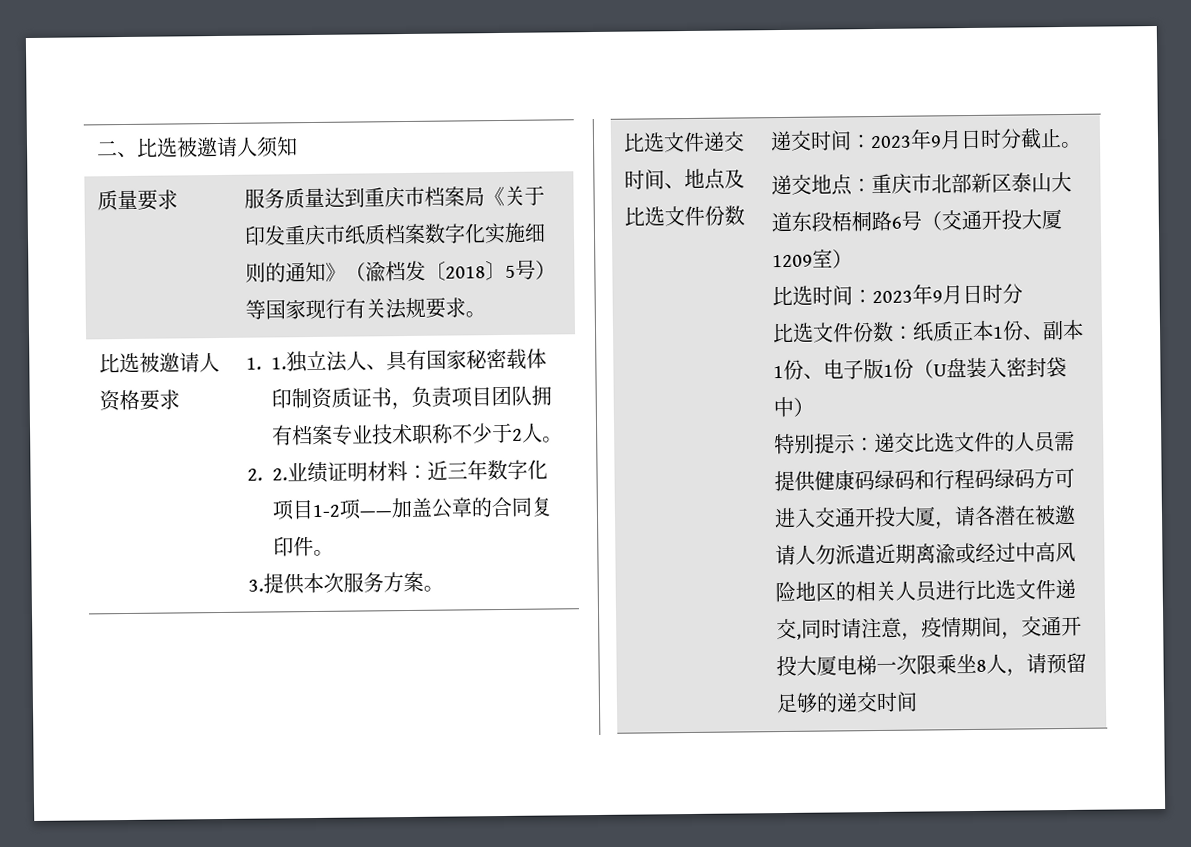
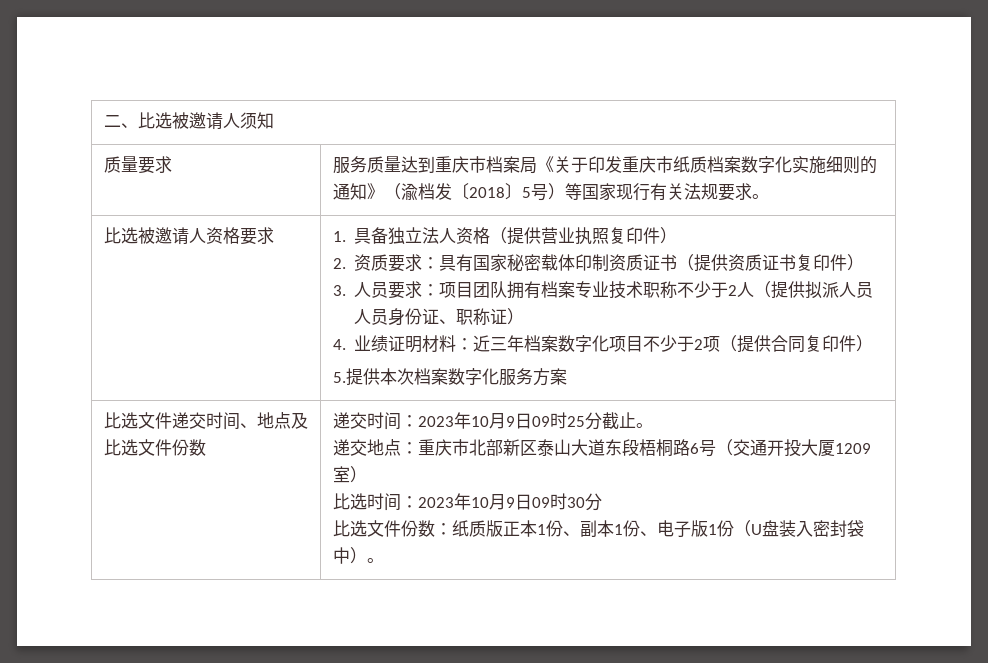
- 1. 1.独立法人、具有国家秘密载体印制资质证书，负责项目团队拥有档案专业技术职称不少于2人。
- 2. 2.业绩证明材料：近三年数字化项目1-2项——加盖公章的合同复印件。
- 3.提供本次服务方案。
+ 1.具备独立法人资格（提供营业执照复印件）
+ 2.资质要求：具有国家秘密载体印制资质证书（提供资质证书复印件）
+ 3.人员要求：项目团队拥有档案专业技术职称不少于2人（提供拟派人员人员身份证、职称证）
+ 4.业绩证明材料：近三年档案数字化项目不少于2项（提供合同复印件）
+ 5.提供本次档案数字化服务方案
- 递交时间：2023年9月日时分截止。
+ 递交时间：2023年10月9日09时25分截止。
- 比选时间：2023年9月日时分
+ 比选时间：2023年10月9日09时30分
- 比选文件份数：纸质正本1份、副本1份、电子版1份（U盘装入密封袋中）
- 特别提示：递交比选文件的人员需提供健康码绿码和行程码绿码方可进入交通开投大厦，请各潜在被邀请人勿派遣近期离渝或经过中高风险地区的相关人员进行比选文件递交,同时请注意，疫情期间，交通开投大厦电梯一次限乘坐8人，请预留足够的递交时间
+ 比选文件份数：纸质版正本1份、副本1份、电子版1份（U盘装入密封袋中）。

